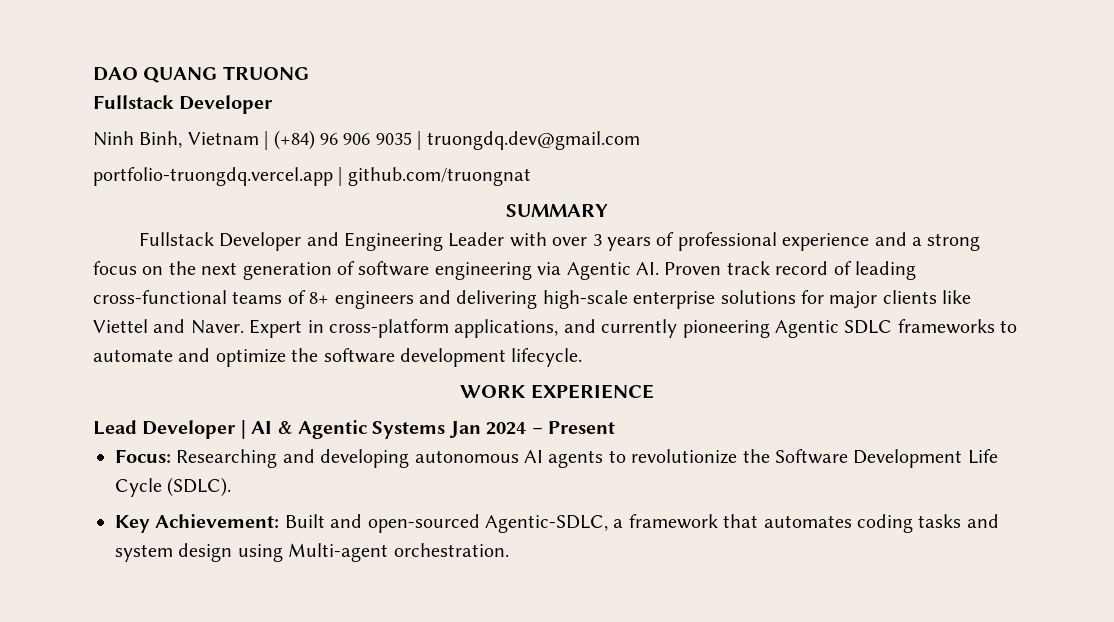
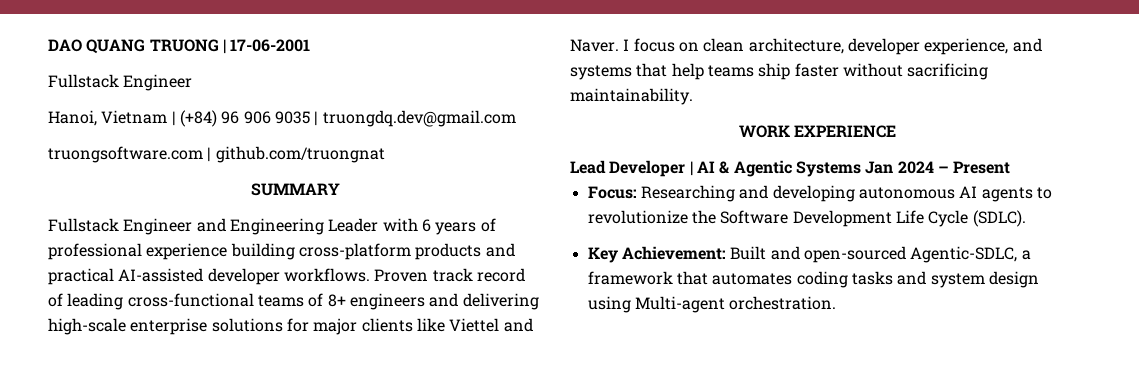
- DAO QUANG TRUONG
- Fullstack Developer
- Ninh Binh, Vietnam | (+84) 96 906 9035 | truongdq.dev@gmail.com
+ DAO QUANG TRUONG | 17-06-2001
+ Fullstack Engineer
+ Hanoi, Vietnam | (+84) 96 906 9035 | truongdq.dev@gmail.com
- portfolio-truongdq.vercel.app | github.com/truongnat
+ truongsoftware.com | github.com/truongnat
- Fullstack Developer and Engineering Leader with over 3 years of professional experience and a strong focus on the next generation of software engineering via Agentic AI. Proven track record of leading cross-functional teams of 8+ engineers and delivering high-scale enterprise solutions for major clients like Viettel and Naver.
+ Fullstack Engineer and Engineering Leader with 6 years of professional experience building cross-platform products and practical AI-assisted developer workflows. Proven track record of leading cross-functional teams of 8+ engineers and delivering high-scale enterprise solutions for major clients like Viettel and Naver.
- Expert in cross-platform applications, and currently pioneering Agentic SDLC frameworks to automate and optimize the software development lifecycle.
+ I focus on clean architecture, developer experience, and systems that help teams ship faster without sacrificing maintainability.

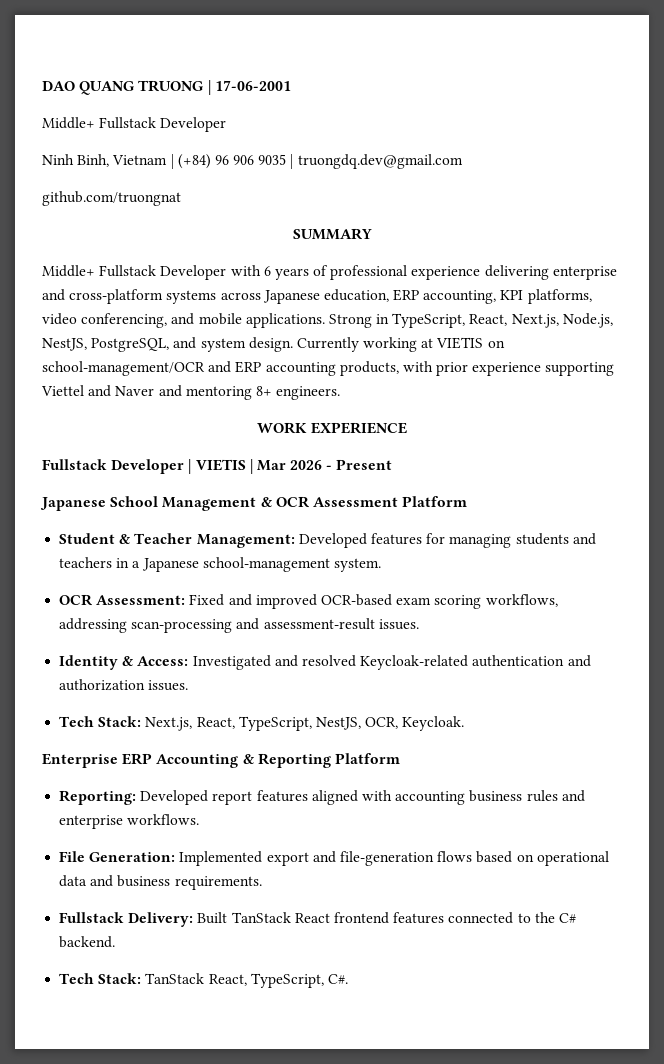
  DAO QUANG TRUONG | 17-06-2001
- Fullstack Engineer
- Hanoi, Vietnam | (+84) 96 906 9035 | truongdq.dev@gmail.com
+ Middle+ Fullstack Developer
+ Ninh Binh, Vietnam | (+84) 96 906 9035 | truongdq.dev@gmail.com
- truongsoftware.com | github.com/truongnat
+ github.com/truongnat
- Fullstack Engineer and Engineering Leader with 6 years of professional experience building cross-platform products and practical AI-assisted developer workflows. Proven track record of leading cross-functional teams of 8+ engineers and delivering high-scale enterprise solutions for major clients like Viettel and Naver. I focus on clean architecture, developer experience, and systems that help teams ship faster without sacrificing maintainability.
+ Middle+ Fullstack Developer with 6 years of professional experience delivering enterprise and cross-platform systems across Japanese education, ERP accounting, KPI platforms, video conferencing, and mobile applications. Strong in TypeScript, React, Next.js, Node.js, NestJS, PostgreSQL, and system design. Currently working at VIETIS on school-management/OCR and ERP accounting products, with prior experience supporting Viettel and Naver and mentoring 8+ engineers.
- Lead Developer | AI & Agentic Systems Jan 2024 – Present
- Focus: Researching and developing autonomous AI agents to revolutionize the Software Development Life Cycle (SDLC).
- Key Achievement: Built and open-sourced Agentic-SDLC, a framework that automates coding tasks and system design using Multi-agent orchestration.
+ Fullstack Developer | VIETIS | Mar 2026 - Present
+ Japanese School Management & OCR Assessment Platform
+ Student & Teacher Management: Developed features for managing students and teachers in a Japanese school-management system.
+ OCR Assessment: Fixed and improved OCR-based exam scoring workflows, addressing scan-processing and assessment-result issues.
+ Identity & Access: Investigated and resolved Keycloak-related authentication and authorization issues.
+ Tech Stack: Next.js, React, TypeScript, NestJS, OCR, Keycloak.
+ Enterprise ERP Accounting & Reporting Platform
+ Reporting: Developed report features aligned with accounting business rules and enterprise workflows.
+ File Generation: Implemented export and file-generation flows based on operational data and business requirements.
+ Fullstack Delivery: Built TanStack React frontend features connected to the C# backend.
+ Tech Stack: TanStack React, TypeScript, C#.

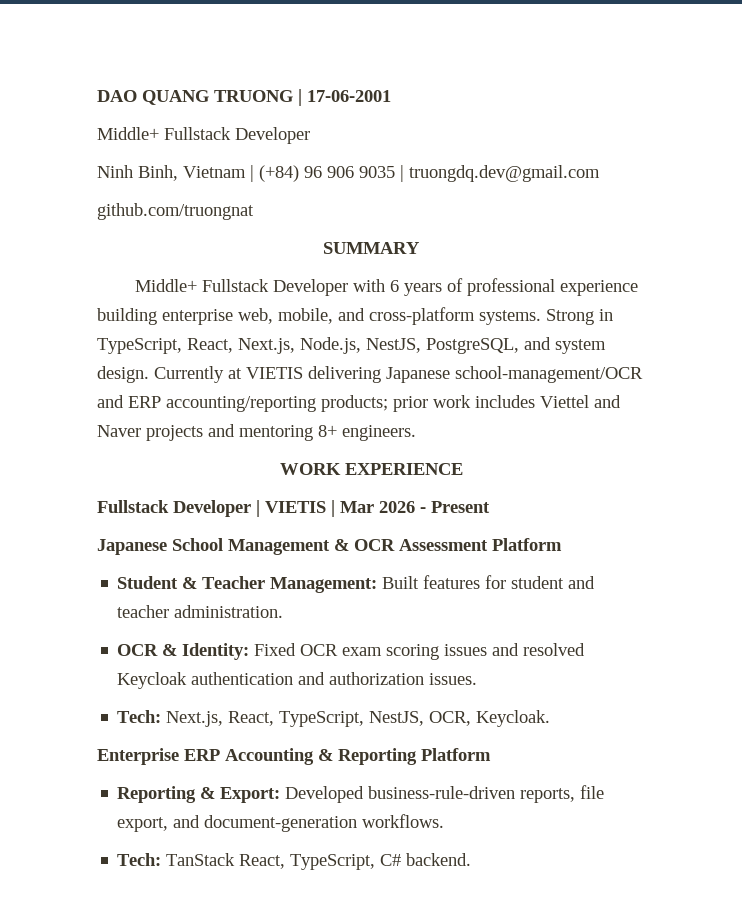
- Middle+ Fullstack Developer with 6 years of professional experience delivering enterprise and cross-platform systems across Japanese education, ERP accounting, KPI platforms, video conferencing, and mobile applications.
+ Middle+ Fullstack Developer with 6 years of professional experience building enterprise web, mobile, and cross-platform systems.
- Currently working at VIETIS on school-management/OCR and ERP accounting products, with prior experience supporting Viettel and Naver and mentoring 8+ engineers.
+ Currently at VIETIS delivering Japanese school-management/OCR and ERP accounting/reporting products; prior work includes Viettel and Naver projects and mentoring 8+ engineers.
- Student & Teacher Management: Developed features for managing students and teachers in a Japanese school-management system.
- OCR Assessment: Fixed and improved OCR-based exam scoring workflows, addressing scan-processing and assessment-result issues.
- Identity & Access: Investigated and resolved Keycloak-related authentication and authorization issues.
+ Student & Teacher Management: Built features for student and teacher administration.
+ OCR & Identity: Fixed OCR exam scoring issues and resolved Keycloak authentication and authorization issues.
- Tech Stack: Next.js, React, TypeScript, NestJS, OCR, Keycloak.
+ Tech: Next.js, React, TypeScript, NestJS, OCR, Keycloak.
- Reporting: Developed report features aligned with accounting business rules and enterprise workflows.
- File Generation: Implemented export and file-generation flows based on operational data and business requirements.
- Fullstack Delivery: Built TanStack React frontend features connected to the C# backend.
- Tech Stack: TanStack React, TypeScript, C#.
+ Reporting & Export: Developed business-rule-driven reports, file export, and document-generation workflows.
+ Tech: TanStack React, TypeScript, C# backend.

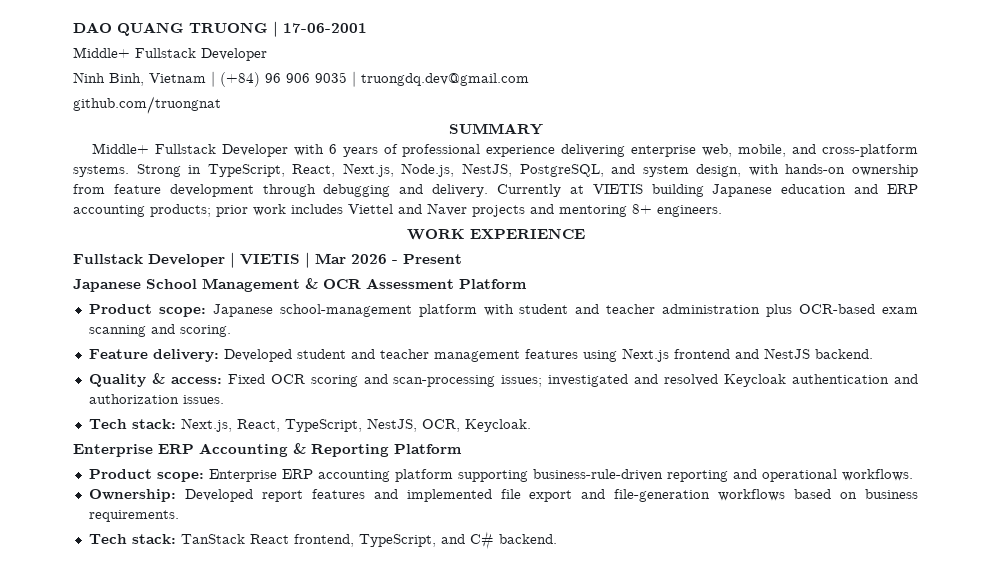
- Middle+ Fullstack Developer with 6 years of professional experience building enterprise web, mobile, and cross-platform systems.
+ Middle+ Fullstack Developer with 6 years of professional experience delivering enterprise web, mobile, and cross-platform systems.
- Strong in TypeScript, React, Next.js, Node.js, NestJS, PostgreSQL, and system design. Currently at VIETIS delivering Japanese school-management/OCR and ERP accounting/reporting products; prior work includes Viettel and Naver projects and mentoring 8+ engineers.
+ Strong in TypeScript, React, Next.js, Node.js, NestJS, PostgreSQL, and system design, with hands-on ownership from feature development through debugging and delivery. Currently at VIETIS building Japanese education and ERP accounting products; prior work includes Viettel and Naver projects and mentoring 8+ engineers.
- Student & Teacher Management: Built features for student and teacher administration.
- OCR & Identity: Fixed OCR exam scoring issues and resolved Keycloak authentication and authorization issues.
+ Product scope: Japanese school-management platform with student and teacher administration plus OCR-based exam scanning and scoring.
+ Feature delivery: Developed student and teacher management features using Next.js frontend and NestJS backend.
+ Quality & access: Fixed OCR scoring and scan-processing issues; investigated and resolved Keycloak authentication and authorization issues.
- Tech: Next.js, React, TypeScript, NestJS, OCR, Keycloak.
+ Tech stack: Next.js, React, TypeScript, NestJS, OCR, Keycloak.
- Reporting & Export: Developed business-rule-driven reports, file export, and document-generation workflows.
- Tech: TanStack React, TypeScript, C# backend.
+ Product scope: Enterprise ERP accounting platform supporting business-rule-driven reporting and operational workflows.
+ Ownership: Developed report features and implemented file export and file-generation workflows based on business requirements.
+ Tech stack: TanStack React frontend, TypeScript, and C# backend.

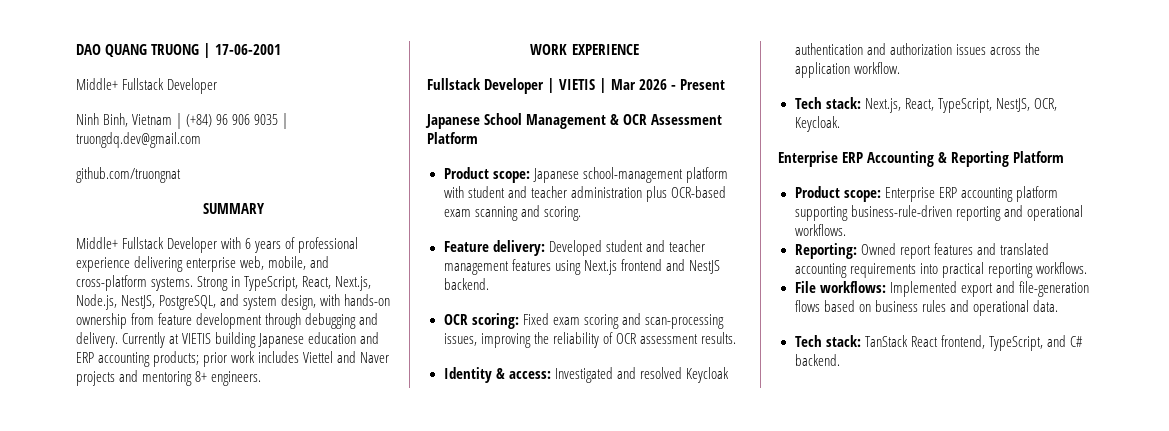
- Quality & access: Fixed OCR scoring and scan-processing issues; investigated and resolved Keycloak authentication and authorization issues.
+ OCR scoring: Fixed exam scoring and scan-processing issues, improving the reliability of OCR assessment results.
+ Identity & access: Investigated and resolved Keycloak authentication and authorization issues across the application workflow.
- Ownership: Developed report features and implemented file export and file-generation workflows based on business requirements.
+ Reporting: Owned report features and translated accounting requirements into practical reporting workflows.
+ File workflows: Implemented export and file-generation flows based on business rules and operational data.

